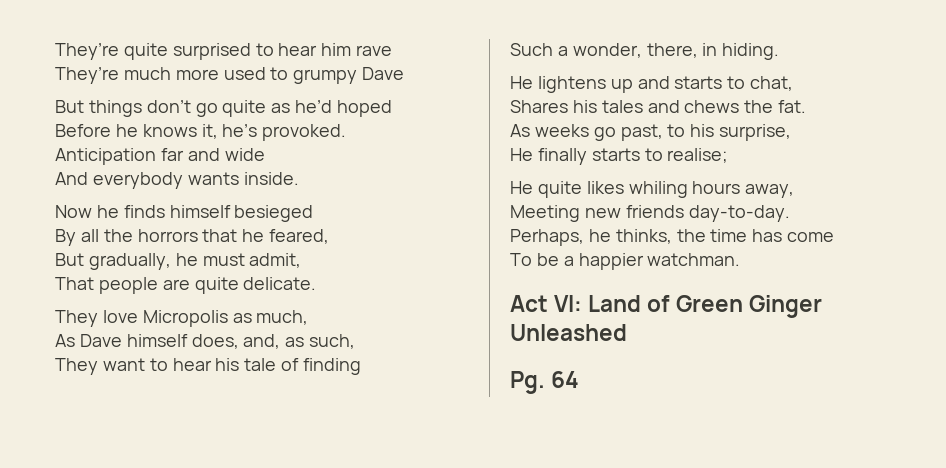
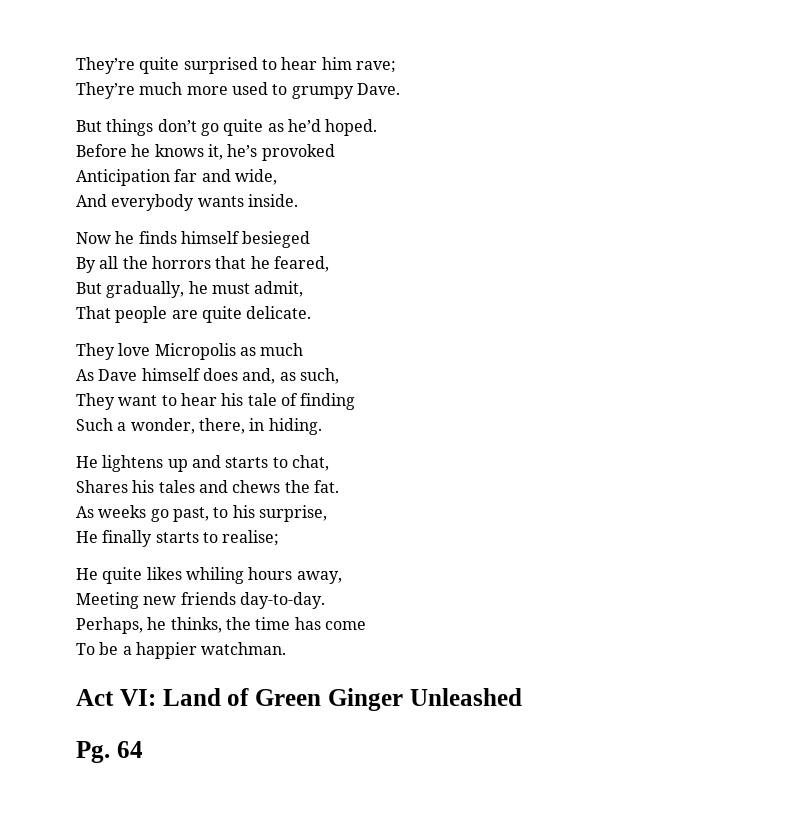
- They’re quite surprised to hear him rave
+ They’re quite surprised to hear him rave;
- They’re much more used to grumpy Dave
+ They’re much more used to grumpy Dave.
- But things don’t go quite as he’d hoped
+ But things don’t go quite as he’d hoped.
- Before he knows it, he’s provoked.
+ Before he knows it, he’s provoked
- Anticipation far and wide
+ Anticipation far and wide,
- They love Micropolis as much,
+ They love Micropolis as much
- As Dave himself does, and, as such,
+ As Dave himself does and, as such,

